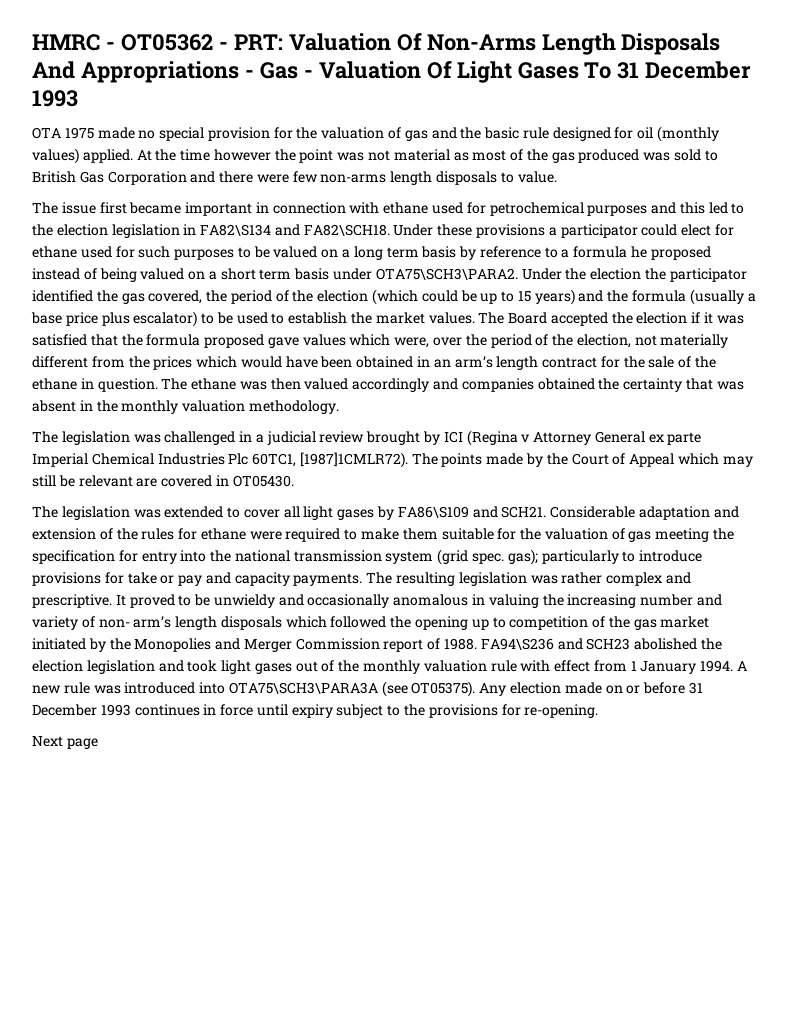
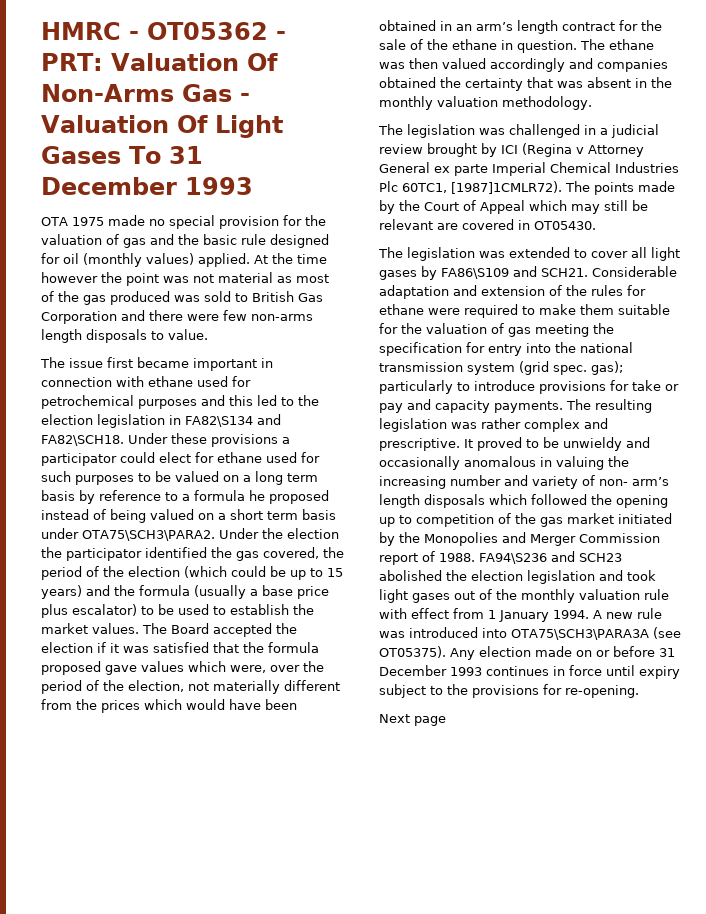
- HMRC - OT05362 - PRT: Valuation Of Non-Arms Length Disposals And Appropriations - Gas - Valuation Of Light Gases To 31 December 1993
+ HMRC - OT05362 - PRT: Valuation Of Non-Arms Gas - Valuation Of Light Gases To 31 December 1993

